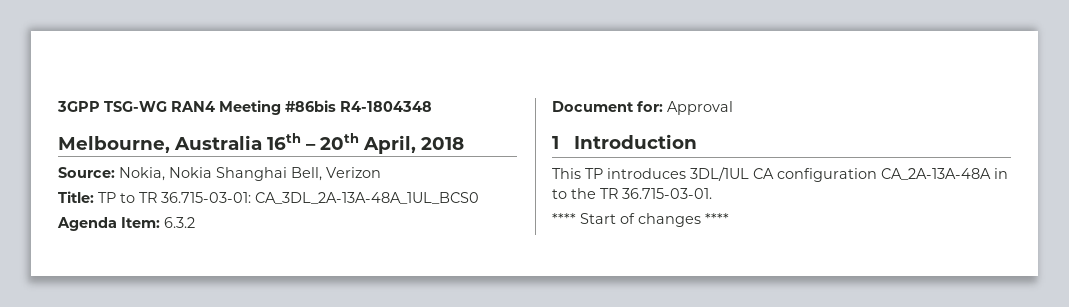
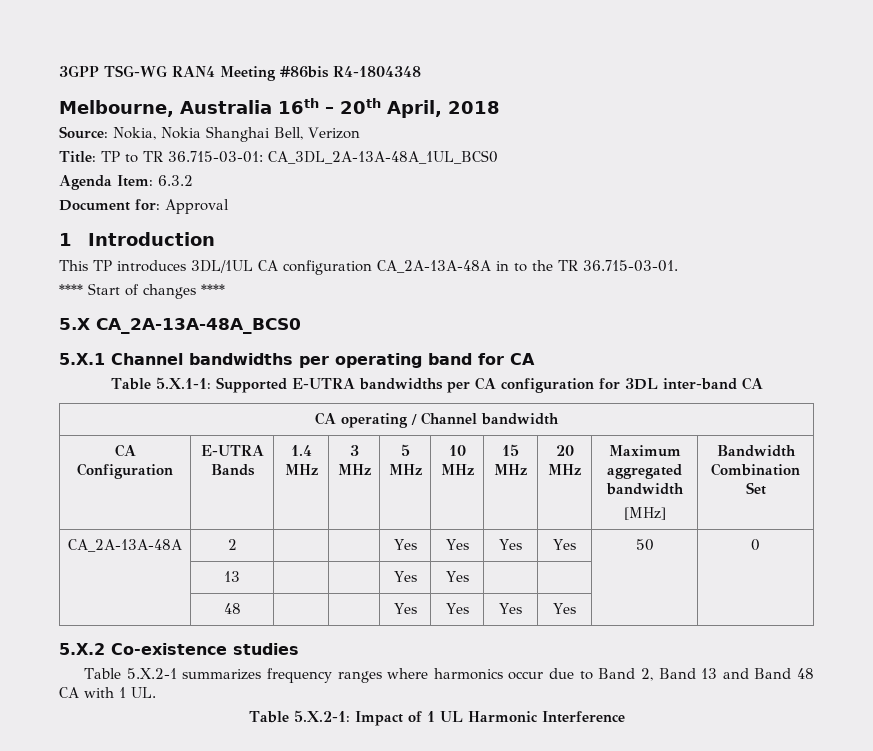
+ 5.X CA_2A-13A-48A_BCS0
+ 5.X.1 Channel bandwidths per operating band for CA
+ Table 5.X.1-1: Supported E-UTRA bandwidths per CA configuration for 3DL inter-band CA
+ CA operating / Channel bandwidth
+ CA Configuration | E-UTRA Bands | 1.4 MHz | 3 MHz | 5 MHz | 10 MHz | 15 MHz | 20 MHz | Maximum aggregated bandwidth
+ [MHz] | Bandwidth Combination Set
+ CA_2A-13A-48A | 2 | | | Yes | Yes | Yes | Yes | 50 | 0
+ | 13 | | | Yes | Yes | | | |
+ | 48 | | | Yes | Yes | Yes | Yes | |
+ 5.X.2 Co-existence studies
+ Table 5.X.2-1 summarizes frequency ranges where harmonics occur due to Band 2, Band 13 and Band 48 CA with 1 UL.
+ Table 5.X.2-1: Impact of 1 UL Harmonic Interference

